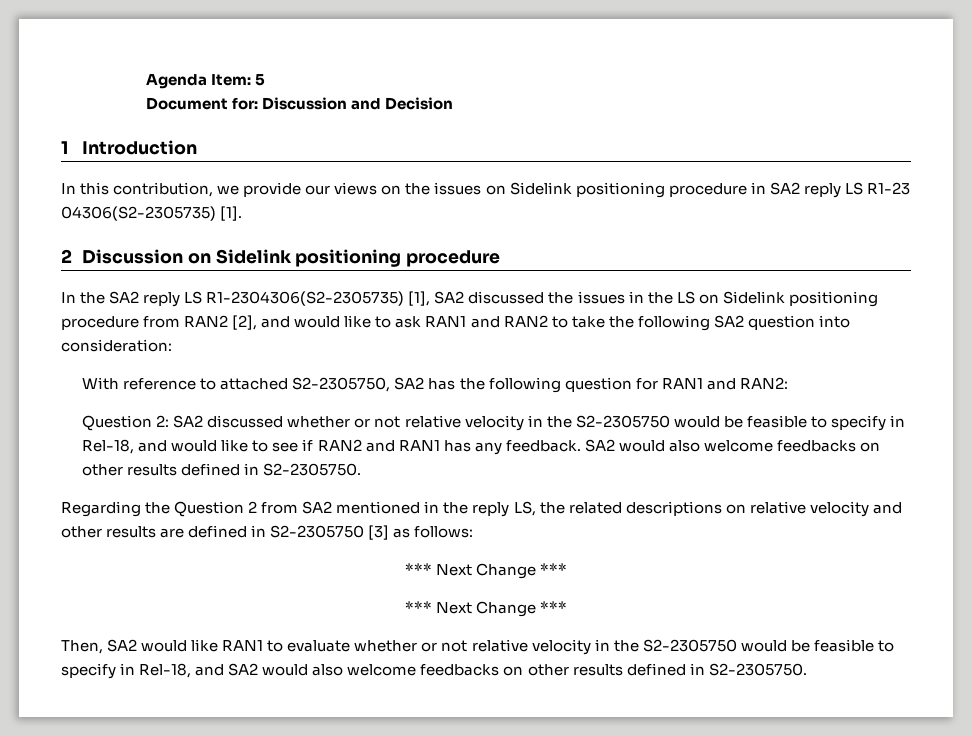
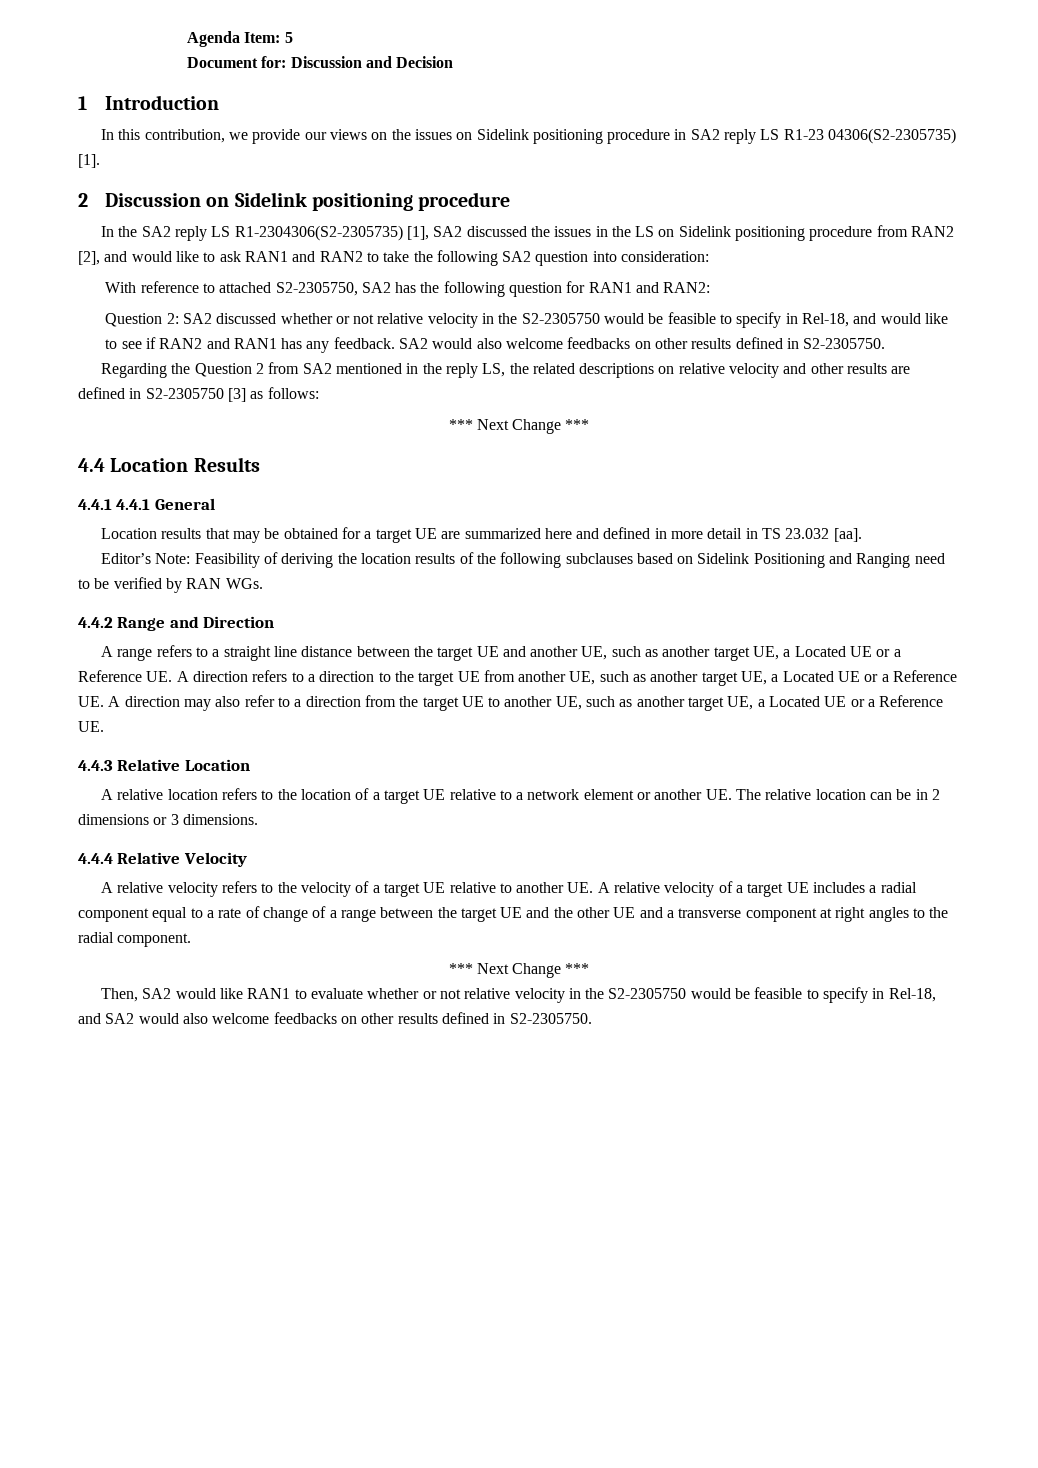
+ 4.4 Location Results
+ 4.4.1 4.4.1 General
+ Location results that may be obtained for a target UE are summarized here and defined in more detail in TS 23.032 [aa].
+ Editor’s Note: Feasibility of deriving the location results of the following subclauses based on Sidelink Positioning and Ranging need to be verified by RAN WGs.
+ 4.4.2 Range and Direction
+ A range refers to a straight line distance between the target UE and another UE, such as another target UE, a Located UE or a Reference UE. A direction refers to a direction to the target UE from another UE, such as another target UE, a Located UE or a Reference UE. A direction may also refer to a direction from the target UE to another UE, such as another target UE, a Located UE or a Reference UE.
+ 4.4.3 Relative Location
+ A relative location refers to the location of a target UE relative to a network element or another UE. The relative location can be in 2 dimensions or 3 dimensions.
+ 4.4.4 Relative Velocity
+ A relative velocity refers to the velocity of a target UE relative to another UE. A relative velocity of a target UE includes a radial component equal to a rate of change of a range between the target UE and the other UE and a transverse component at right angles to the radial component.

